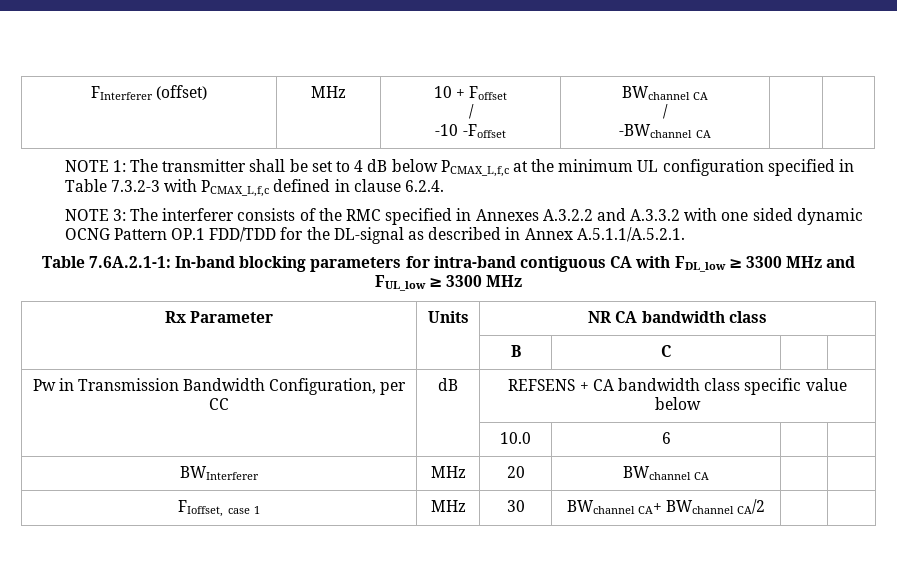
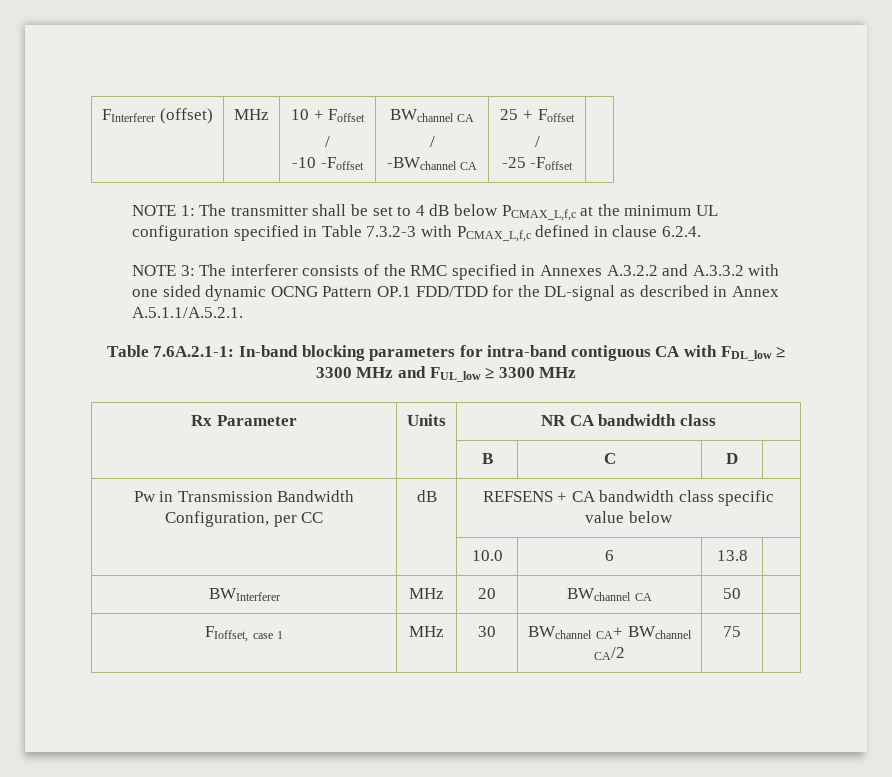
  FInterferer (offset) | MHz | 10 + Foffset
  /
  -10 -Foffset | BWchannel CA
  /
- -BWchannel CA | |
+ -BWchannel CA | 25 + Foffset
+ /
+ -25 -Foffset |
- | | B | C | |
+ | | B | C | D |
- | | 10.0 | 6 | |
+ | | 10.0 | 6 | 13.8 |
- BWInterferer | MHz | 20 | BWchannel CA | |
+ BWInterferer | MHz | 20 | BWchannel CA | 50 |
- FIoffset, case 1 | MHz | 30 | BWchannel CA+ BWchannel CA/2 | |
+ FIoffset, case 1 | MHz | 30 | BWchannel CA+ BWchannel CA/2 | 75 |

